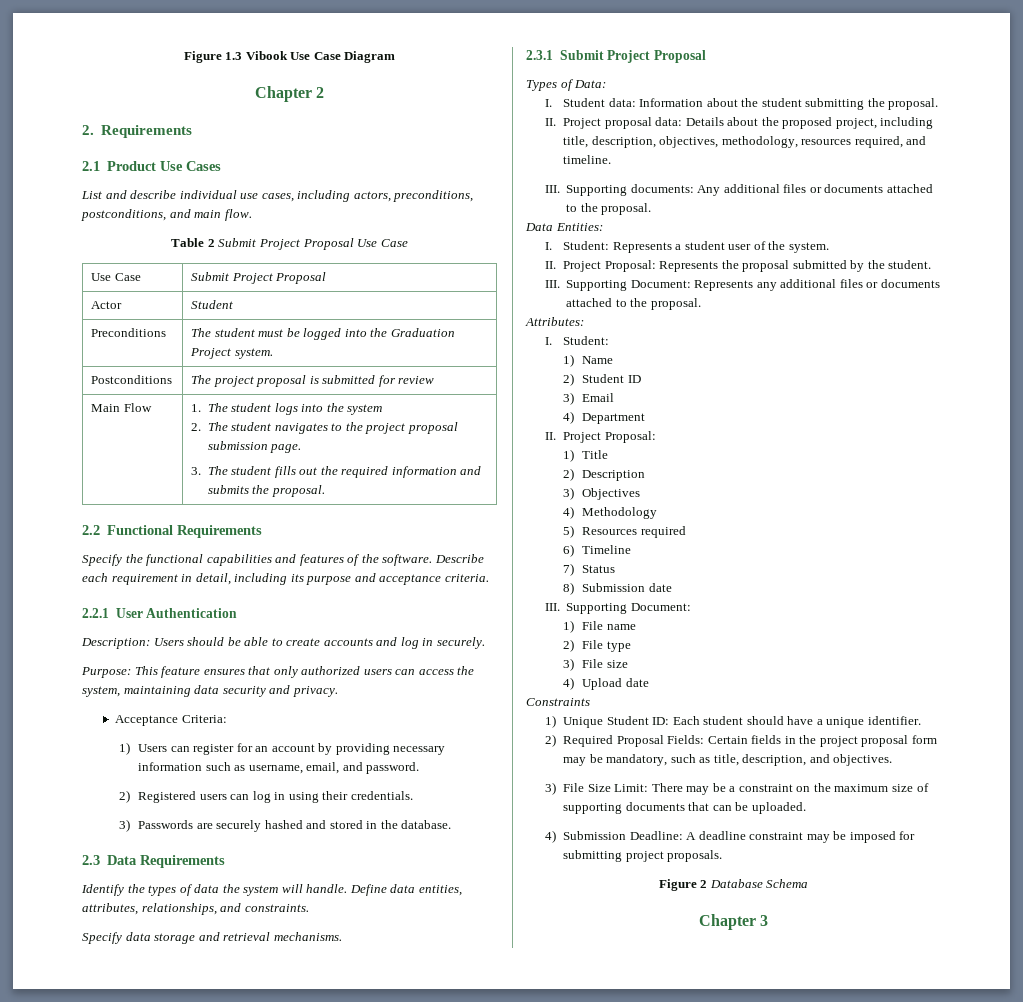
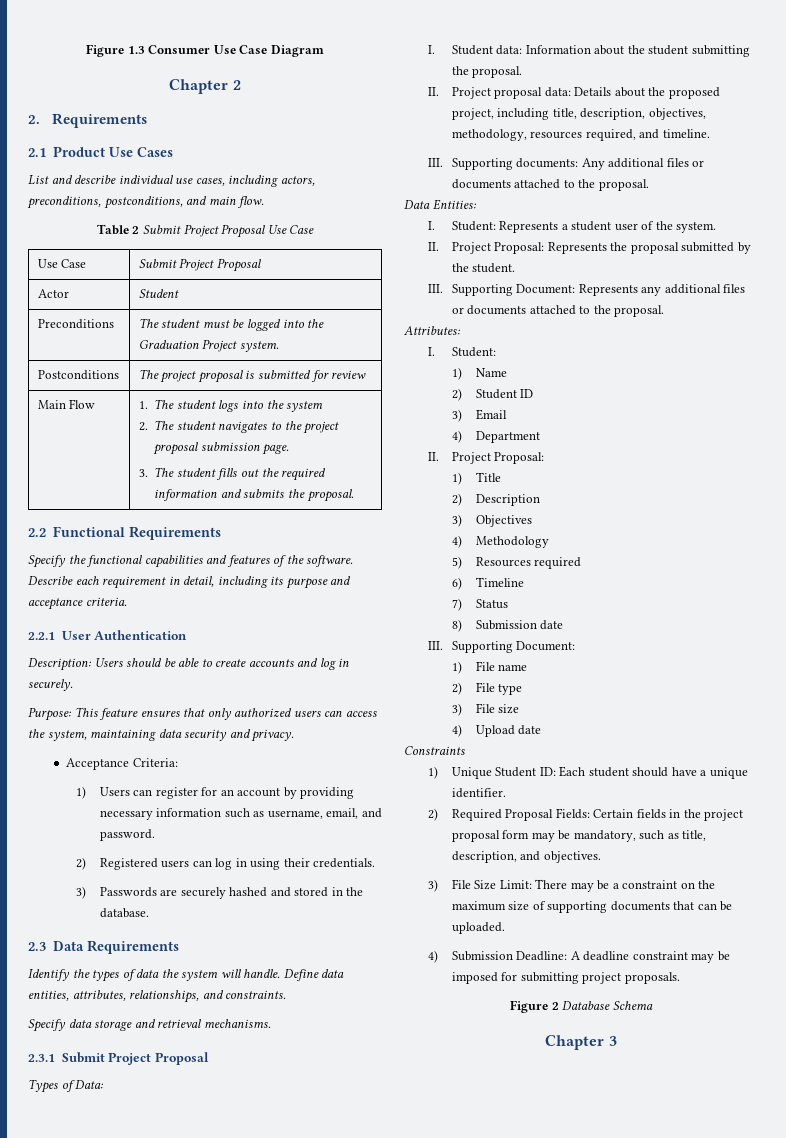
- Figure 1.3 Vibook Use Case Diagram
+ Figure 1.3 Consumer Use Case Diagram

